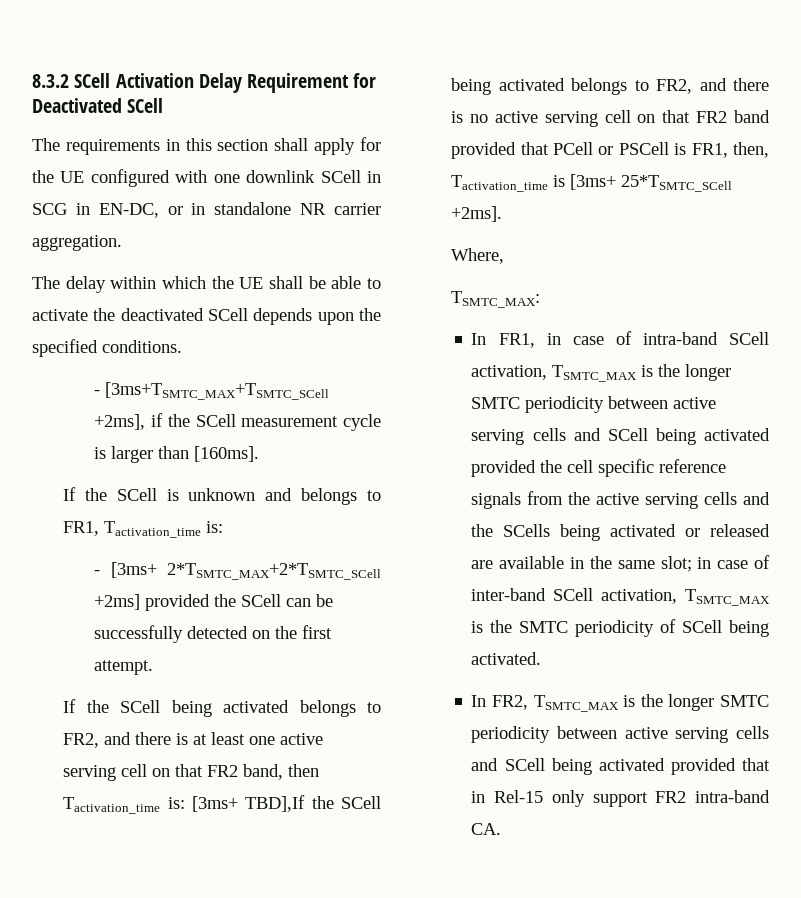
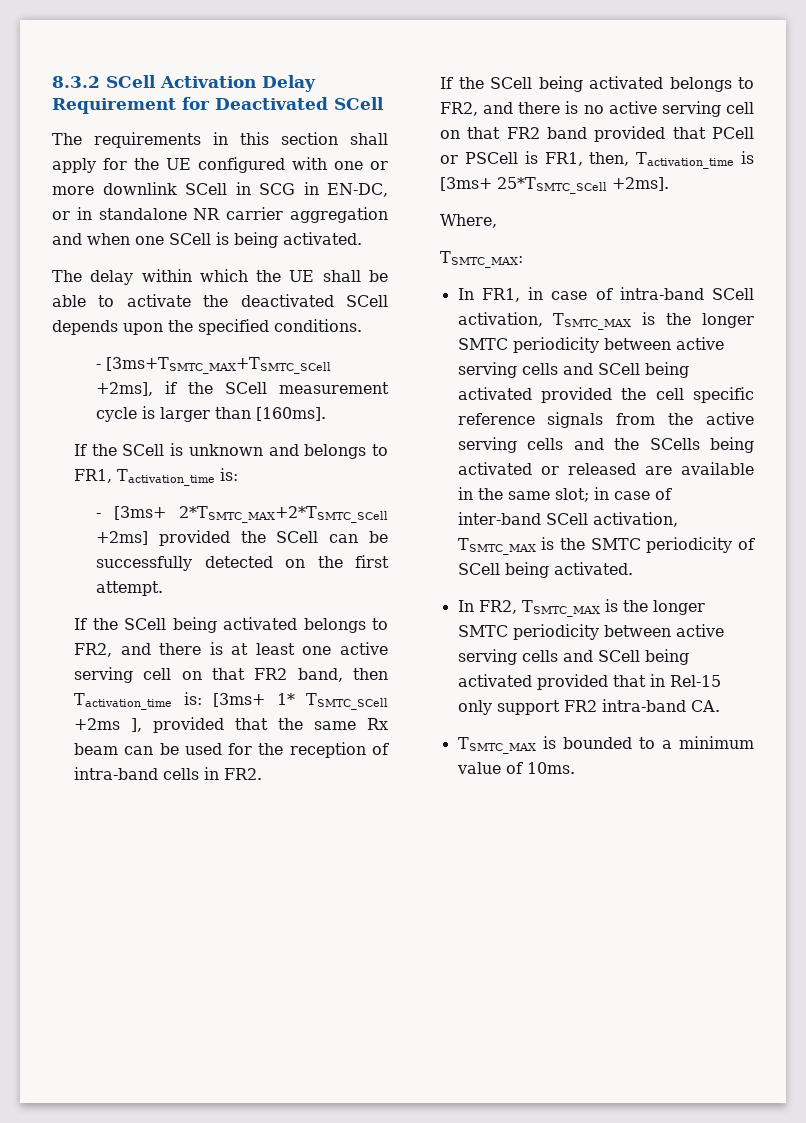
- The requirements in this section shall apply for the UE configured with one downlink SCell in SCG in EN-DC, or in standalone NR carrier aggregation.
+ The requirements in this section shall apply for the UE configured with one or more downlink SCell in SCG in EN-DC, or in standalone NR carrier aggregation and when one SCell is being activated.
- If the SCell being activated belongs to FR2, and there is at least one active serving cell on that FR2 band, then Tactivation_time is: [3ms+ TBD],If the SCell being activated belongs to FR2, and there is no active serving cell on that FR2 band provided that PCell or PSCell is FR1, then, Tactivation_time is [3ms+ 25*TSMTC_SCell +2ms].
+ If the SCell being activated belongs to FR2, and there is at least one active serving cell on that FR2 band, then Tactivation_time is: [3ms+ 1* TSMTC_SCell +2ms ], provided that the same Rx beam can be used for the reception of intra-band cells in FR2.
+ If the SCell being activated belongs to FR2, and there is no active serving cell on that FR2 band provided that PCell or PSCell is FR1, then, Tactivation_time is [3ms+ 25*TSMTC_SCell +2ms].
+ TSMTC_MAX is bounded to a minimum value of 10ms.

